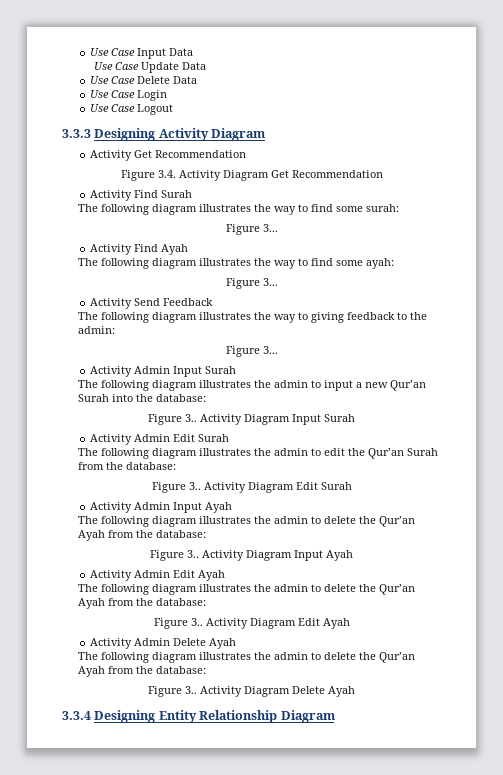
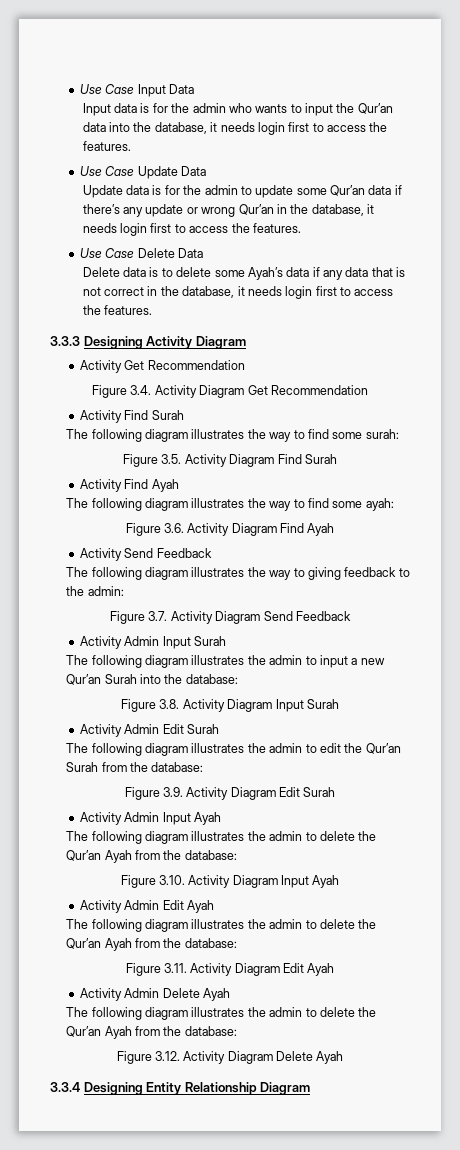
+ Input data is for the admin who wants to input the Qur’an data into the database, it needs login first to access the features.
  Use Case Update Data
+ Update data is for the admin to update some Qur’an data if there’s any update or wrong Qur’an in the database, it needs login first to access the features.
  Use Case Delete Data
- Use Case Login
- Use Case Logout
+ Delete data is to delete some Ayah’s data if any data that is not correct in the database, it needs login first to access the features.
  The following diagram illustrates the way to find some surah:
- Figure 3...
+ Figure 3.5. Activity Diagram Find Surah
  The following diagram illustrates the way to find some ayah:
- Figure 3...
+ Figure 3.6. Activity Diagram Find Ayah
  The following diagram illustrates the way to giving feedback to the admin:
- Figure 3...
+ Figure 3.7. Activity Diagram Send Feedback
- Figure 3.. Activity Diagram Input Surah
+ Figure 3.8. Activity Diagram Input Surah
- Figure 3.. Activity Diagram Edit Surah
+ Figure 3.9. Activity Diagram Edit Surah
- Figure 3.. Activity Diagram Input Ayah
+ Figure 3.10. Activity Diagram Input Ayah
- Figure 3.. Activity Diagram Edit Ayah
+ Figure 3.11. Activity Diagram Edit Ayah
- Figure 3.. Activity Diagram Delete Ayah
+ Figure 3.12. Activity Diagram Delete Ayah

